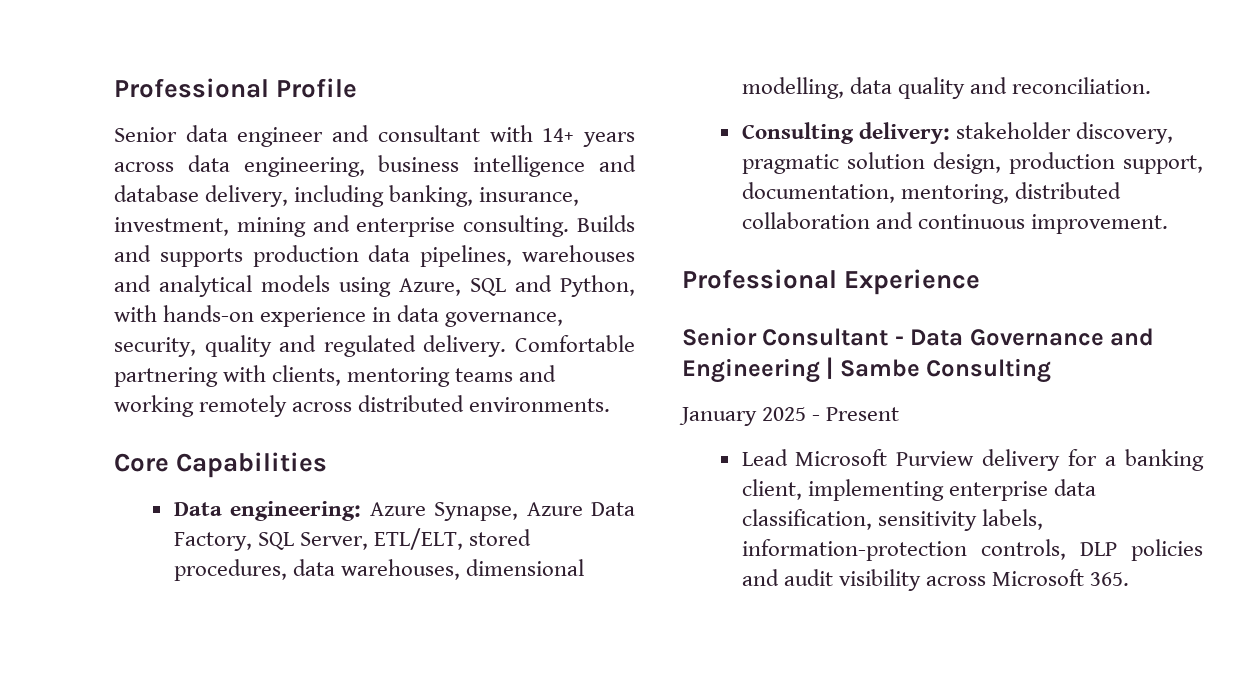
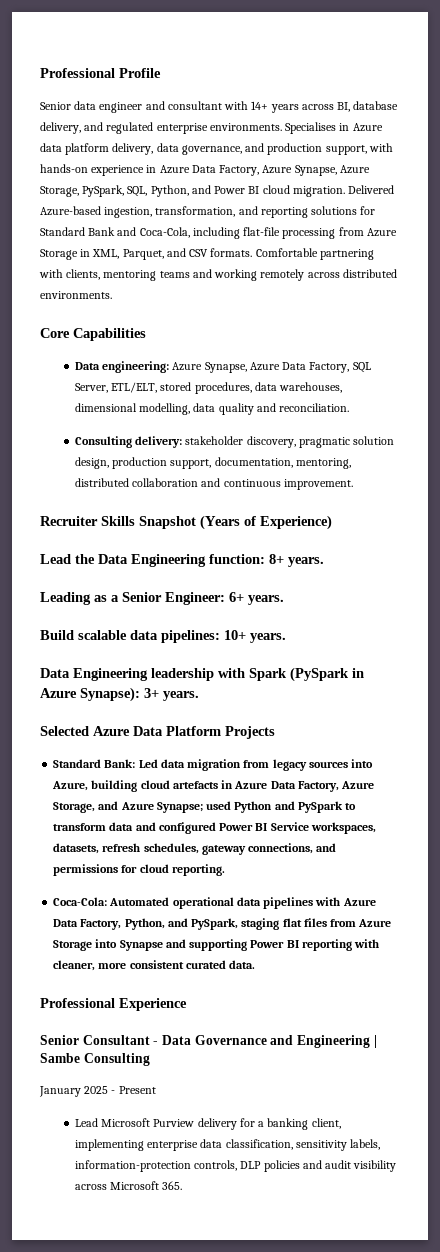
- Senior data engineer and consultant with 14+ years across data engineering, business intelligence and database delivery, including banking, insurance, investment, mining and enterprise consulting. Builds and supports production data pipelines, warehouses and analytical models using Azure, SQL and Python, with hands-on experience in data governance, security, quality and regulated delivery.
+ Senior data engineer and consultant with 14+ years across BI, database delivery, and regulated enterprise environments. Specialises in Azure data platform delivery, data governance, and production support, with hands-on experience in Azure Data Factory, Azure Synapse, Azure Storage, PySpark, SQL, Python, and Power BI cloud migration. Delivered Azure-based ingestion, transformation, and reporting solutions for Standard Bank and Coca-Cola, including flat-file processing from Azure Storage in XML, Parquet, and CSV formats.
+ Recruiter Skills Snapshot (Years of Experience)
+ Lead the Data Engineering function: 8+ years.
+ Leading as a Senior Engineer: 6+ years.
+ Build scalable data pipelines: 10+ years.
+ Data Engineering leadership with Spark (PySpark in Azure Synapse): 3+ years.
+ Selected Azure Data Platform Projects
+ Standard Bank: Led data migration from legacy sources into Azure, building cloud artefacts in Azure Data Factory, Azure Storage, and Azure Synapse; used Python and PySpark to transform data and configured Power BI Service workspaces, datasets, refresh schedules, gateway connections, and permissions for cloud reporting.
+ Coca-Cola: Automated operational data pipelines with Azure Data Factory, Python, and PySpark, staging flat files from Azure Storage into Synapse and supporting Power BI reporting with cleaner, more consistent curated data.

